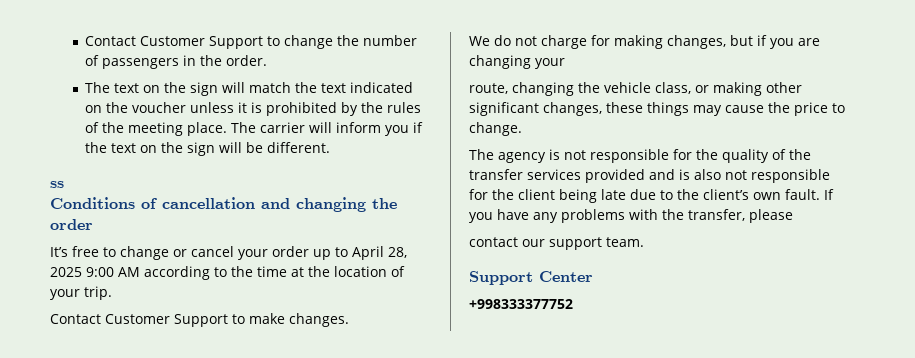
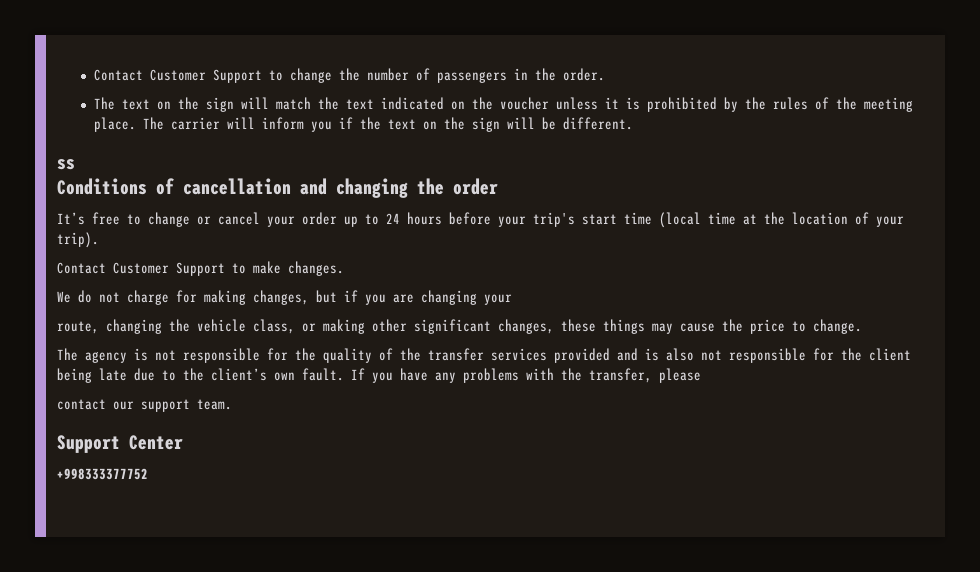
- It’s free to change or cancel your order up to April 28, 2025 9:00 AM according to the time at the location of your trip.
+ It’s free to change or cancel your order up to 24 hours before your trip's start time (local time at the location of your trip).

